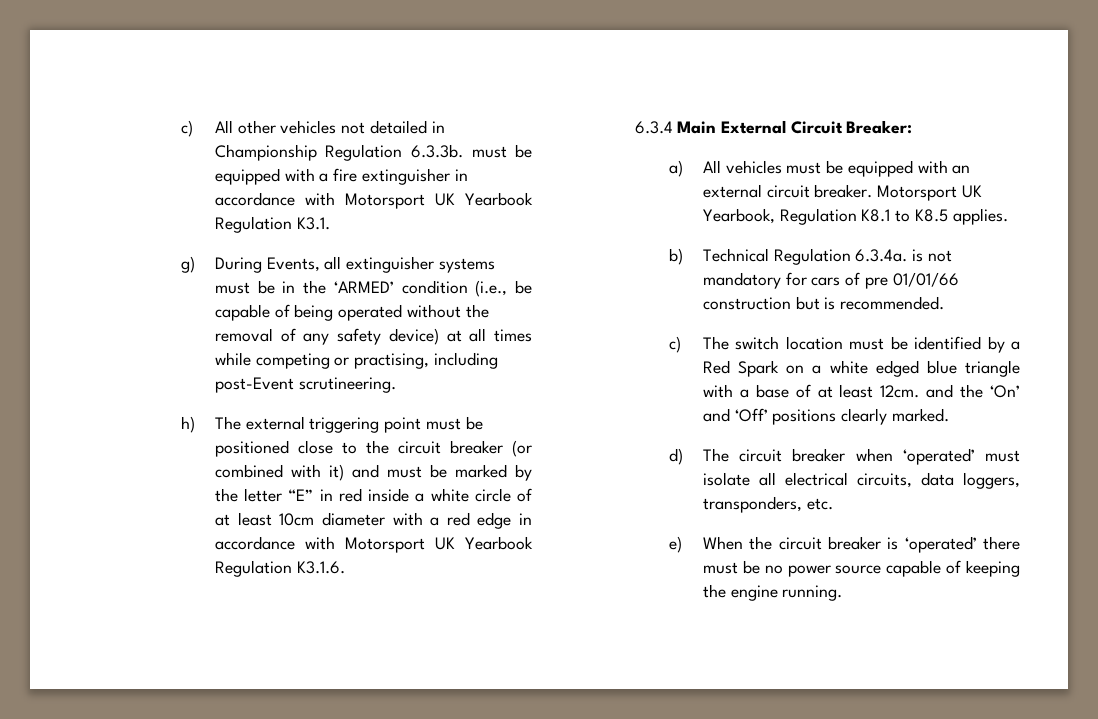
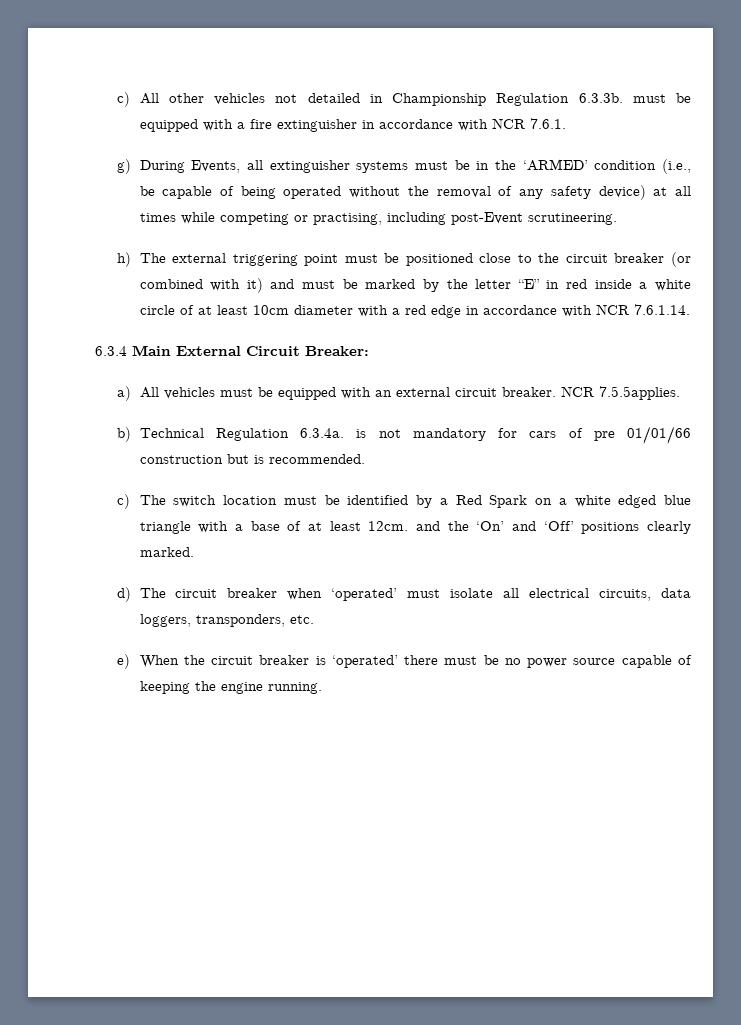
- c) All other vehicles not detailed in Championship Regulation 6.3.3b. must be equipped with a fire extinguisher in accordance with Motorsport UK Yearbook Regulation K3.1.
+ c) All other vehicles not detailed in Championship Regulation 6.3.3b. must be equipped with a fire extinguisher in accordance with NCR 7.6.1.
- h) The external triggering point must be positioned close to the circuit breaker (or combined with it) and must be marked by the letter “E” in red inside a white circle of at least 10cm diameter with a red edge in accordance with Motorsport UK Yearbook Regulation K3.1.6.
+ h) The external triggering point must be positioned close to the circuit breaker (or combined with it) and must be marked by the letter “E” in red inside a white circle of at least 10cm diameter with a red edge in accordance with NCR 7.6.1.14.
- Motorsport UK Yearbook, Regulation K8.1 to K8.5 applies.
+ NCR 7.5.5applies.

